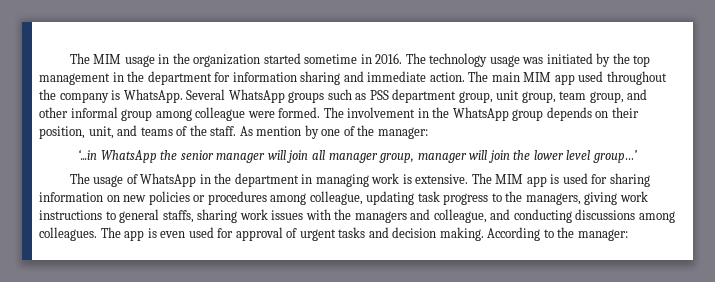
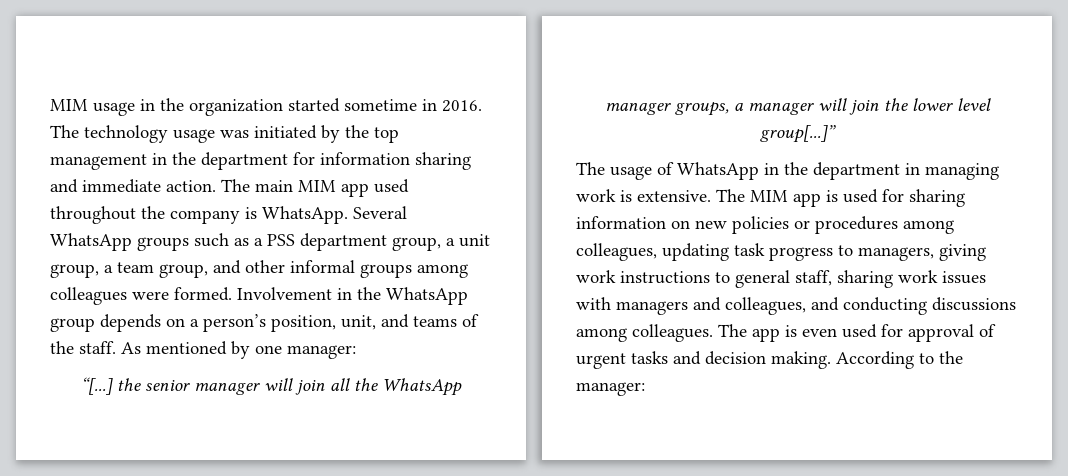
- The MIM usage in the organization started sometime in 2016.
+ MIM usage in the organization started sometime in 2016.
- Several WhatsApp groups such as PSS department group, unit group, team group, and other informal group among colleague were formed. The involvement in the WhatsApp group depends on their position, unit, and teams of the staff.
+ Several WhatsApp groups such as a PSS department group, a unit group, a team group, and other informal groups among colleagues were formed. Involvement in the WhatsApp group depends on a person’s position, unit, and teams of the staff.
- As mention by one of the manager:
+ As mentioned by one manager:
- ‘...in WhatsApp the senior manager will join all manager group, manager will join the lower level group…’
+ “[...] the senior manager will join all the WhatsApp manager groups, a manager will join the lower level group[...]”
- The MIM app is used for sharing information on new policies or procedures among colleague, updating task progress to the managers, giving work instructions to general staffs, sharing work issues with the managers and colleague, and conducting discussions among colleagues.
+ The MIM app is used for sharing information on new policies or procedures among colleagues, updating task progress to managers, giving work instructions to general staff, sharing work issues with managers and colleagues, and conducting discussions among colleagues.

